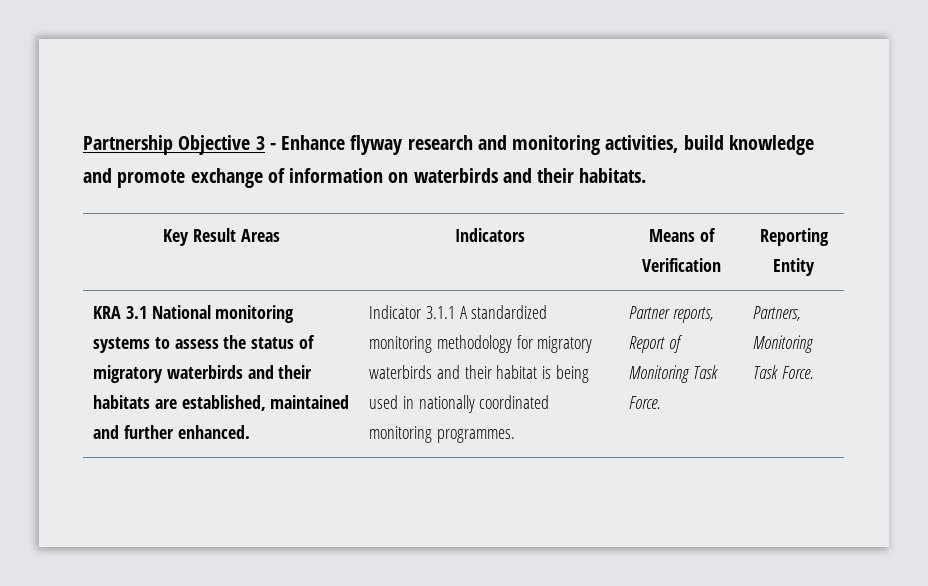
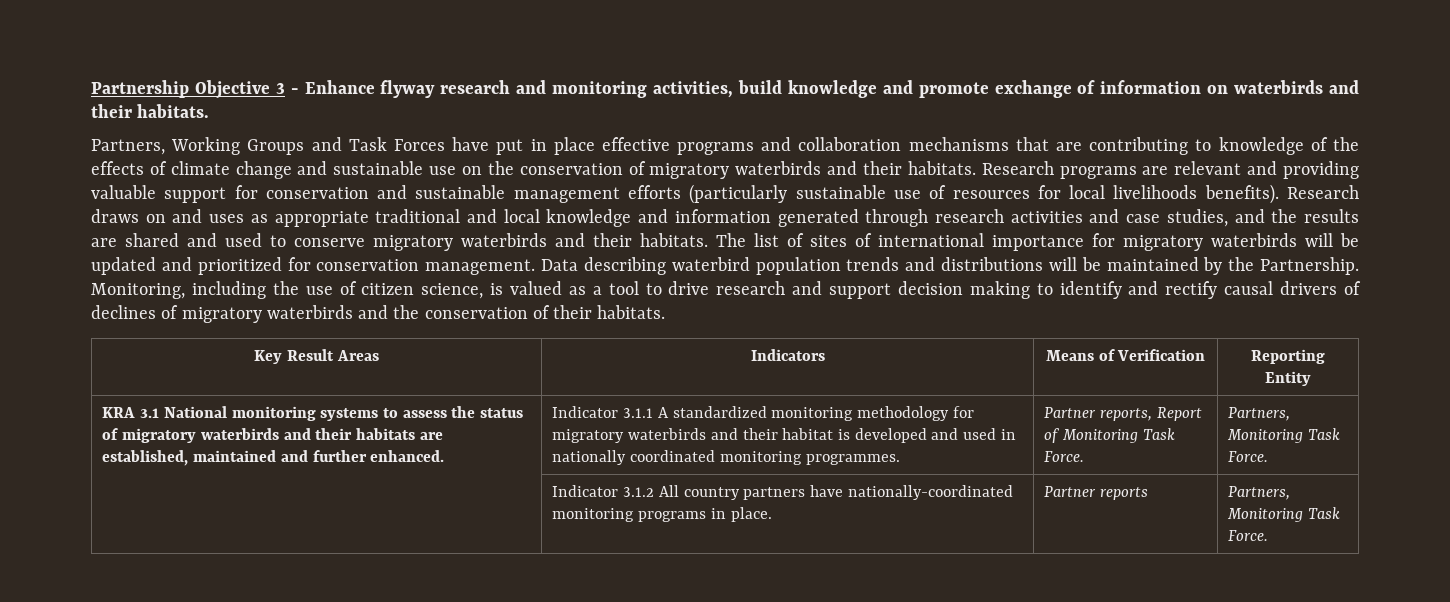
+ Partners, Working Groups and Task Forces have put in place effective programs and collaboration mechanisms that are contributing to knowledge of the effects of climate change and sustainable use on the conservation of migratory waterbirds and their habitats. Research programs are relevant and providing valuable support for conservation and sustainable management efforts (particularly sustainable use of resources for local livelihoods benefits). Research draws on and uses as appropriate traditional and local knowledge and information generated through research activities and case studies, and the results are shared and used to conserve migratory waterbirds and their habitats. The list of sites of international importance for migratory waterbirds will be updated and prioritized for conservation management. Data describing waterbird population trends and distributions will be maintained by the Partnership. Monitoring, including the use of citizen science, is valued as a tool to drive research and support decision making to identify and rectify causal drivers of declines of migratory waterbirds and the conservation of their habitats.
- Indicator 3.1.1 A standardized monitoring methodology for migratory waterbirds and their habitat is being used in nationally coordinated monitoring programmes.
+ Indicator 3.1.1 A standardized monitoring methodology for migratory waterbirds and their habitat is developed and used in nationally coordinated monitoring programmes.
+ | Indicator 3.1.2 All country partners have nationally-coordinated monitoring programs in place. | Partner reports | Partners, Monitoring Task Force.

